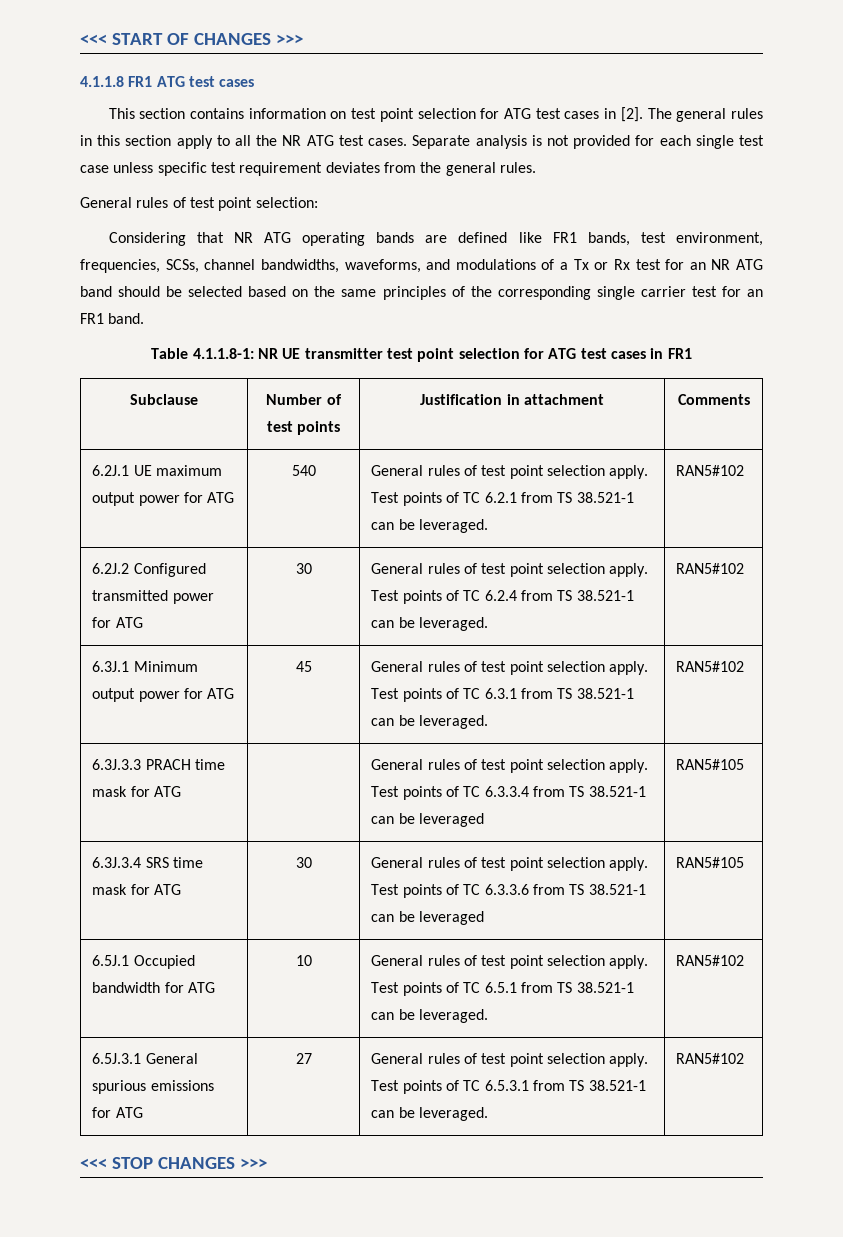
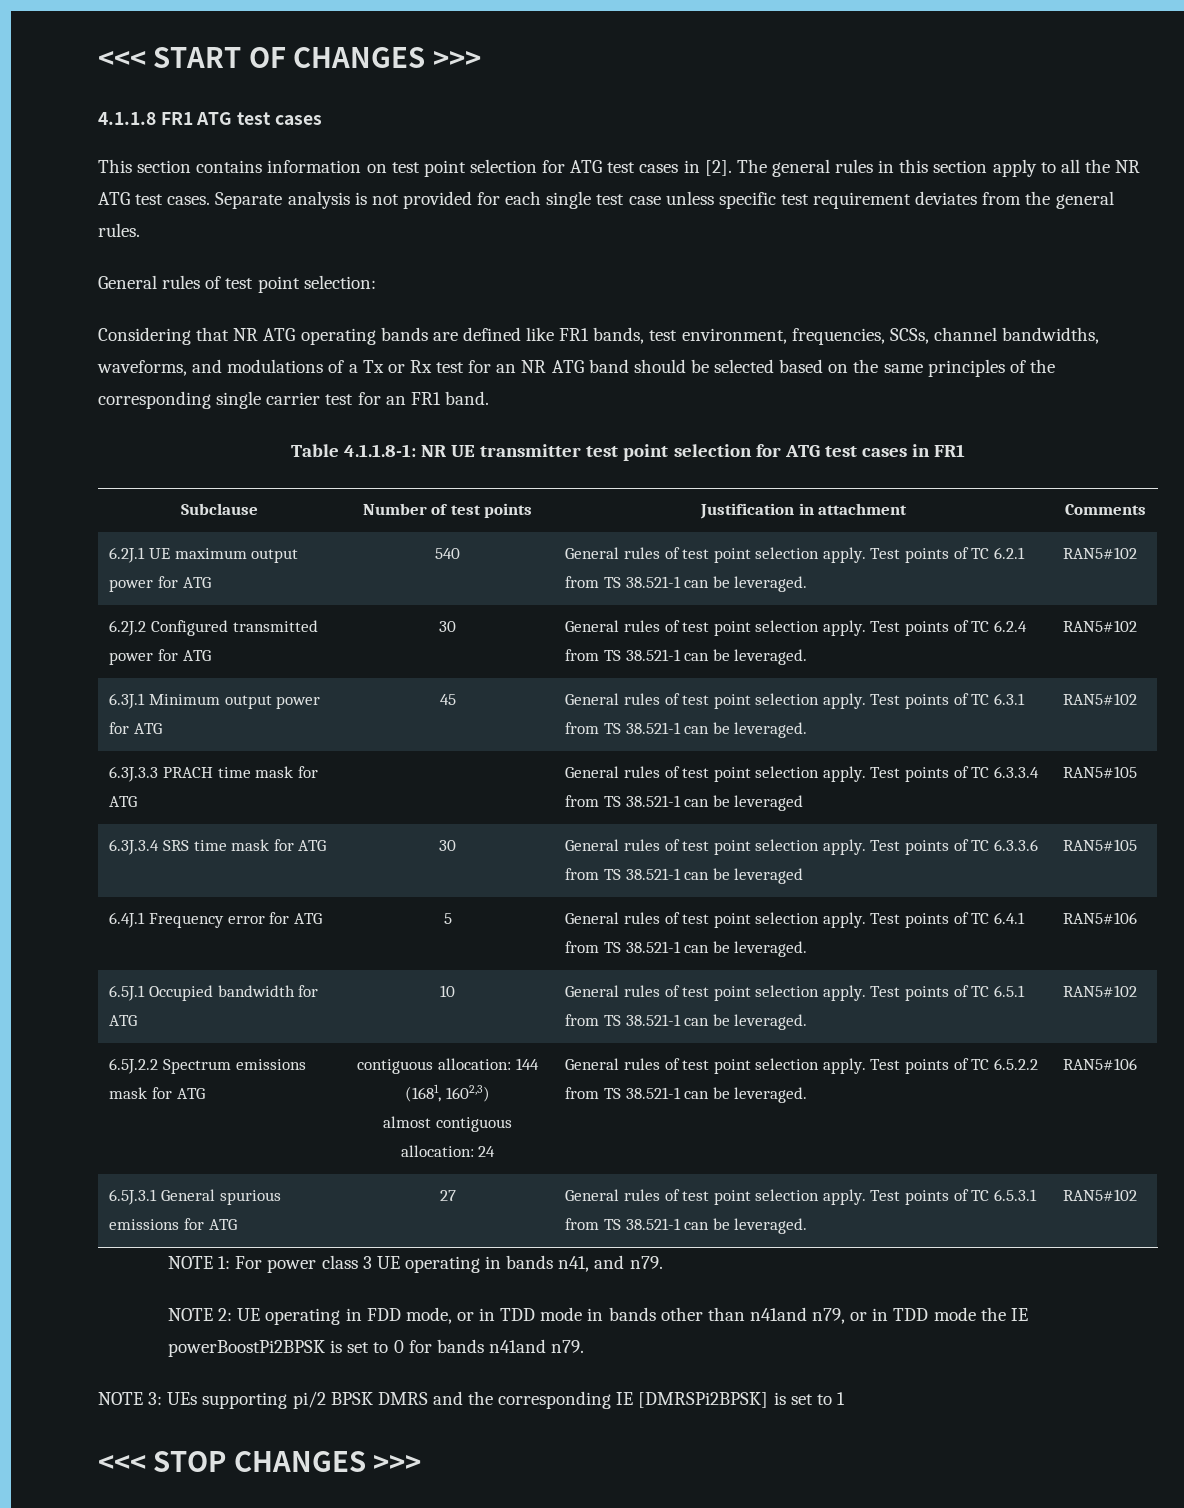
+ 6.4J.1 Frequency error for ATG | 5 | General rules of test point selection apply. Test points of TC 6.4.1 from TS 38.521-1 can be leveraged. | RAN5#106
+ 6.5J.2.2 Spectrum emissions mask for ATG | contiguous allocation: 144 (1681, 1602,3)
+ almost contiguous allocation: 24 | General rules of test point selection apply. Test points of TC 6.5.2.2 from TS 38.521-1 can be leveraged. | RAN5#106
+ NOTE 1: For power class 3 UE operating in bands n41, and n79.
+ NOTE 2: UE operating in FDD mode, or in TDD mode in bands other than n41and n79, or in TDD mode the IE powerBoostPi2BPSK is set to 0 for bands n41and n79.
+ NOTE 3: UEs supporting pi/2 BPSK DMRS and the corresponding IE [DMRSPi2BPSK] is set to 1

